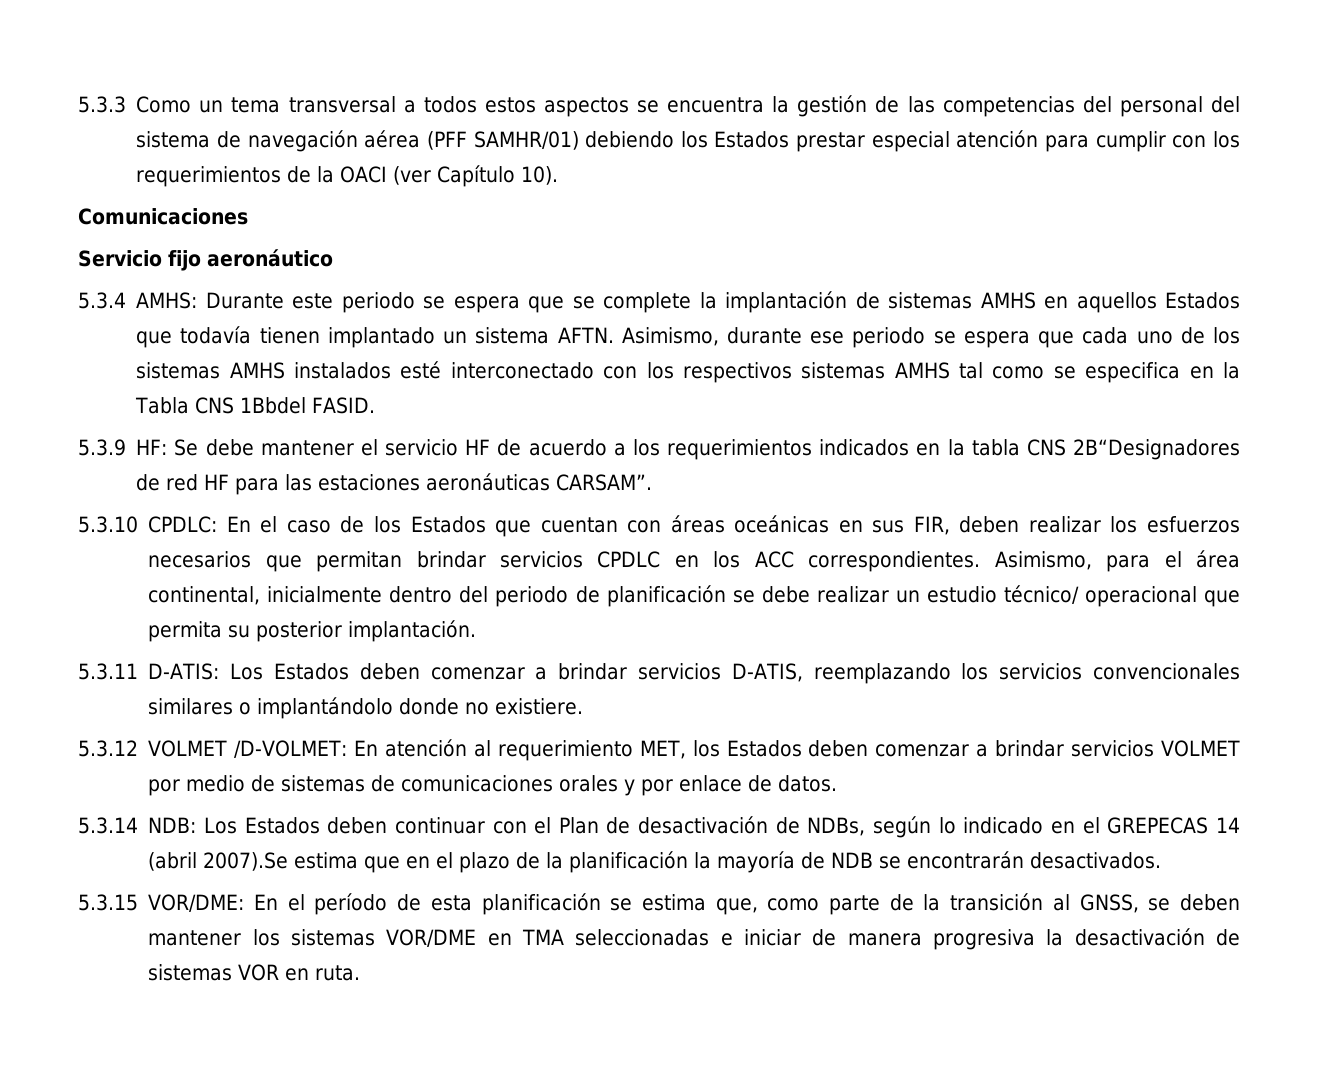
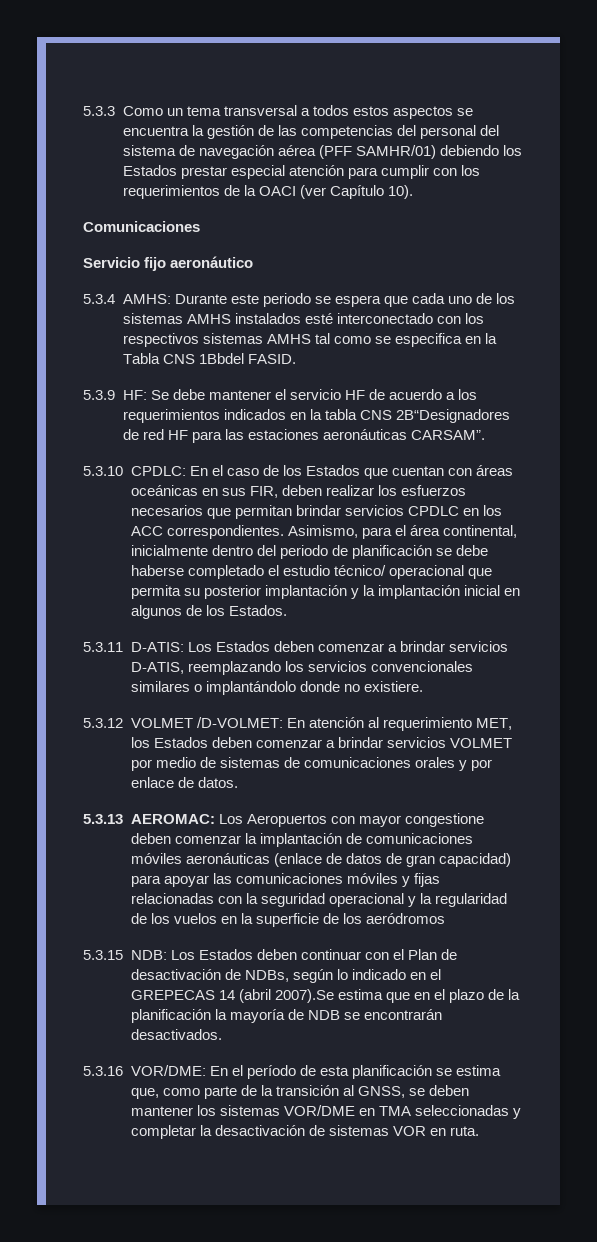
- 5.3.4 AMHS: Durante este periodo se espera que se complete la implantación de sistemas AMHS en aquellos Estados que todavía tienen implantado un sistema AFTN. Asimismo, durante ese periodo se espera que cada uno de los sistemas AMHS instalados esté interconectado con los respectivos sistemas AMHS tal como se especifica en la Tabla CNS 1Bbdel FASID.
+ 5.3.4 AMHS: Durante este periodo se espera que cada uno de los sistemas AMHS instalados esté interconectado con los respectivos sistemas AMHS tal como se especifica en la Tabla CNS 1Bbdel FASID.
- Asimismo, para el área continental, inicialmente dentro del periodo de planificación se debe realizar un estudio técnico/ operacional que permita su posterior implantación.
+ Asimismo, para el área continental, inicialmente dentro del periodo de planificación se debe haberse completado el estudio técnico/ operacional que permita su posterior implantación y la implantación inicial en algunos de los Estados.
- 5.3.14 NDB: Los Estados deben continuar con el Plan de desactivación de NDBs, según lo indicado en el GREPECAS 14 (abril 2007).Se estima que en el plazo de la planificación la mayoría de NDB se encontrarán desactivados.
+ 5.3.13 AEROMAC: Los Aeropuertos con mayor congestione deben comenzar la implantación de comunicaciones móviles aeronáuticas (enlace de datos de gran capacidad) para apoyar las comunicaciones móviles y fijas relacionadas con la seguridad operacional y la regularidad de los vuelos en la superficie de los aeródromos
+ 5.3.15 NDB: Los Estados deben continuar con el Plan de desactivación de NDBs, según lo indicado en el GREPECAS 14 (abril 2007).Se estima que en el plazo de la planificación la mayoría de NDB se encontrarán desactivados.
- 5.3.15 VOR/DME: En el período de esta planificación se estima que, como parte de la transición al GNSS, se deben mantener los sistemas VOR/DME en TMA seleccionadas e iniciar de manera progresiva la desactivación de sistemas VOR en ruta.
+ 5.3.16 VOR/DME: En el período de esta planificación se estima que, como parte de la transición al GNSS, se deben mantener los sistemas VOR/DME en TMA seleccionadas y completar la desactivación de sistemas VOR en ruta.

